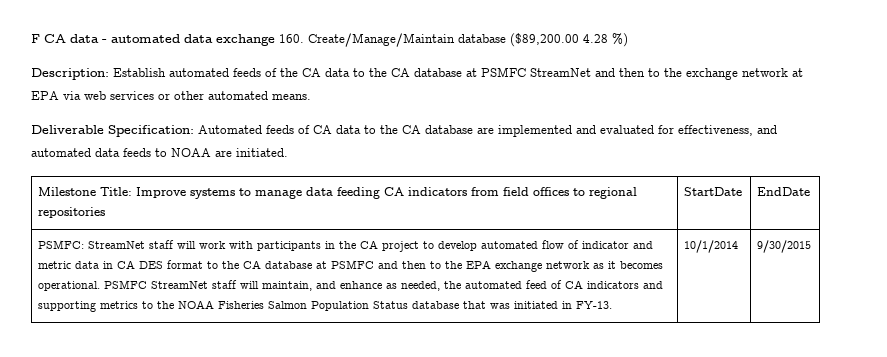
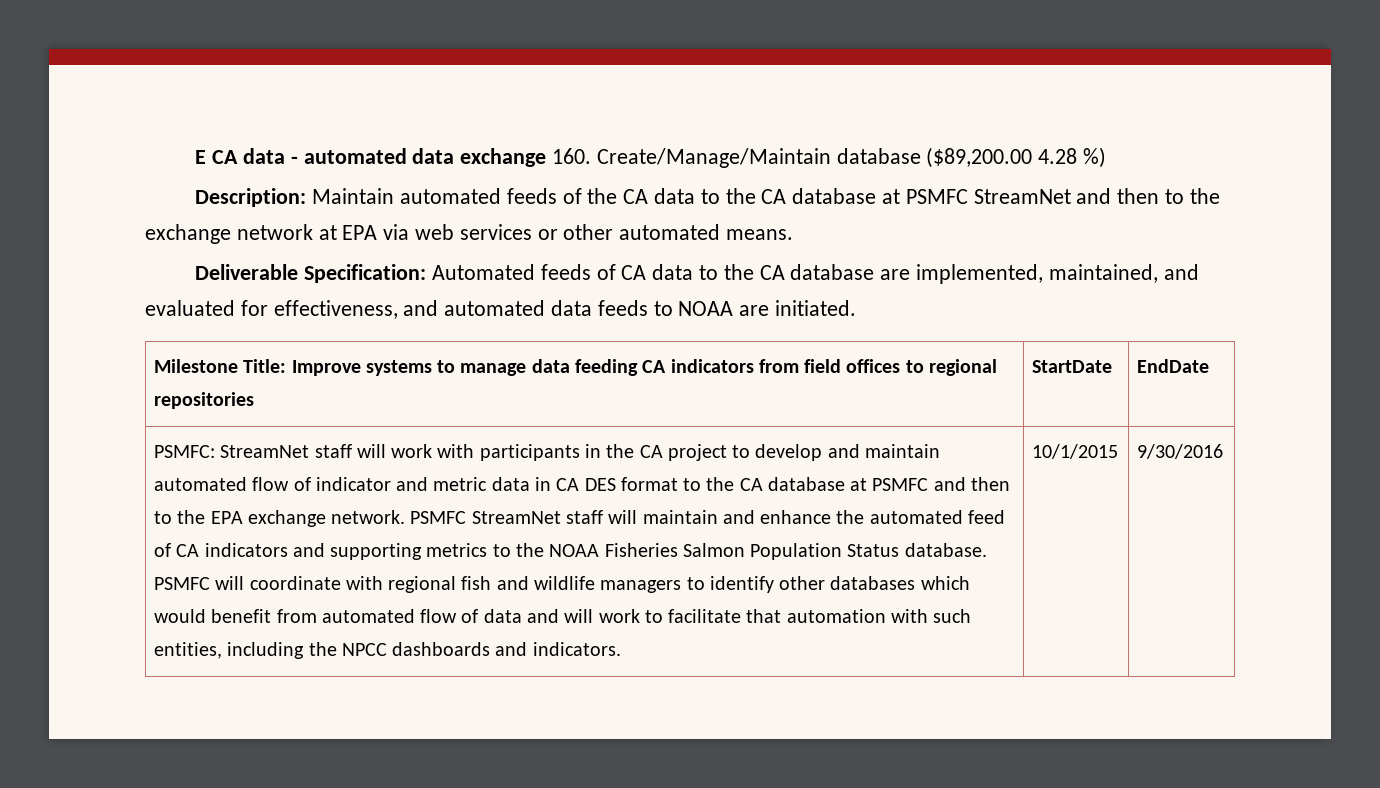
- F CA data - automated data exchange 160. Create/Manage/Maintain database ($89,200.00 4.28 %)
+ E CA data - automated data exchange 160. Create/Manage/Maintain database ($89,200.00 4.28 %)
- Description: Establish automated feeds of the CA data to the CA database at PSMFC StreamNet and then to the exchange network at EPA via web services or other automated means.
+ Description: Maintain automated feeds of the CA data to the CA database at PSMFC StreamNet and then to the exchange network at EPA via web services or other automated means.
- Deliverable Specification: Automated feeds of CA data to the CA database are implemented and evaluated for effectiveness, and automated data feeds to NOAA are initiated.
+ Deliverable Specification: Automated feeds of CA data to the CA database are implemented, maintained, and evaluated for effectiveness, and automated data feeds to NOAA are initiated.
- PSMFC: StreamNet staff will work with participants in the CA project to develop automated flow of indicator and metric data in CA DES format to the CA database at PSMFC and then to the EPA exchange network as it becomes operational.
+ PSMFC: StreamNet staff will work with participants in the CA project to develop and maintain automated flow of indicator and metric data in CA DES format to the CA database at PSMFC and then to the EPA exchange network.
- PSMFC StreamNet staff will maintain, and enhance as needed, the automated feed of CA indicators and supporting metrics to the NOAA Fisheries Salmon Population Status database that was initiated in FY-13. | 10/1/2014 | 9/30/2015
+ PSMFC StreamNet staff will maintain and enhance the automated feed of CA indicators and supporting metrics to the NOAA Fisheries Salmon Population Status database. PSMFC will coordinate with regional fish and wildlife managers to identify other databases which would benefit from automated flow of data and will work to facilitate that automation with such entities, including the NPCC dashboards and indicators. | 10/1/2015 | 9/30/2016

